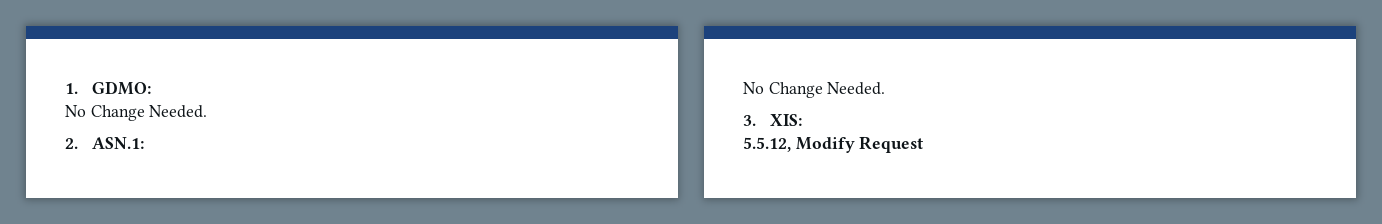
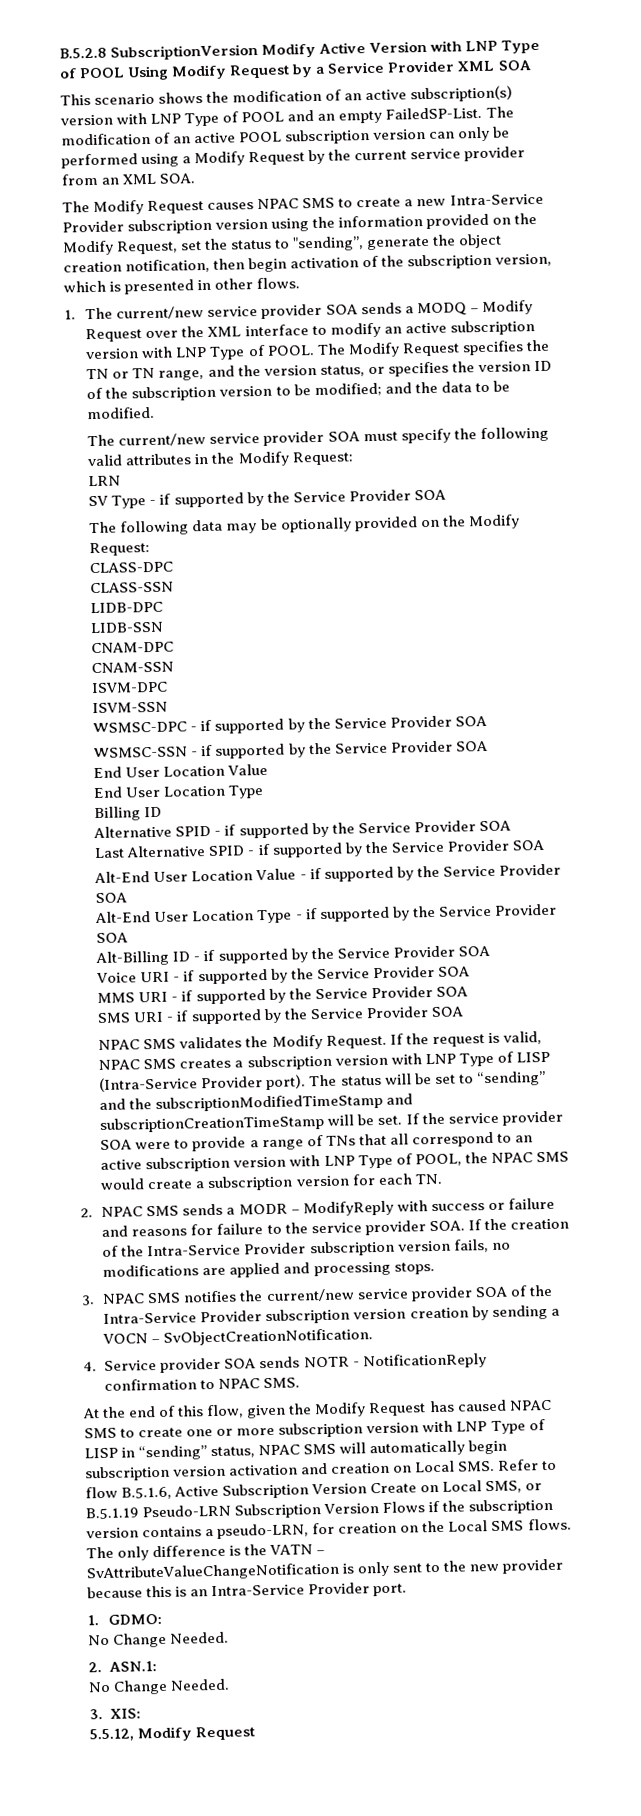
+ B.5.2.8 SubscriptionVersion Modify Active Version with LNP Type of POOL Using Modify Request by a Service Provider XML SOA
+ This scenario shows the modification of an active subscription(s) version with LNP Type of POOL and an empty FailedSP-List. The modification of an active POOL subscription version can only be performed using a Modify Request by the current service provider from an XML SOA.
+ The Modify Request causes NPAC SMS to create a new Intra-Service Provider subscription version using the information provided on the Modify Request, set the status to "sending”, generate the object creation notification, then begin activation of the subscription version, which is presented in other flows.
+ 1. The current/new service provider SOA sends a MODQ – Modify Request over the XML interface to modify an active subscription version with LNP Type of POOL. The Modify Request specifies the TN or TN range, and the version status, or specifies the version ID of the subscription version to be modified; and the data to be modified.
+ The current/new service provider SOA must specify the following valid attributes in the Modify Request:
+ LRN
+ SV Type - if supported by the Service Provider SOA
+ The following data may be optionally provided on the Modify Request:
+ CLASS-DPC
+ CLASS-SSN
+ LIDB-DPC
+ LIDB-SSN
+ CNAM-DPC
+ CNAM-SSN
+ ISVM-DPC
+ ISVM-SSN
+ WSMSC-DPC - if supported by the Service Provider SOA
+ WSMSC-SSN - if supported by the Service Provider SOA
+ End User Location Value
+ End User Location Type
+ Billing ID
+ Alternative SPID - if supported by the Service Provider SOA
+ Last Alternative SPID - if supported by the Service Provider SOA
+ Alt-End User Location Value - if supported by the Service Provider SOA
+ Alt-End User Location Type - if supported by the Service Provider SOA
+ Alt-Billing ID - if supported by the Service Provider SOA
+ Voice URI - if supported by the Service Provider SOA
+ MMS URI - if supported by the Service Provider SOA
+ SMS URI - if supported by the Service Provider SOA
+ NPAC SMS validates the Modify Request. If the request is valid, NPAC SMS creates a subscription version with LNP Type of LISP (Intra-Service Provider port). The status will be set to “sending” and the subscriptionModifiedTimeStamp and subscriptionCreationTimeStamp will be set. If the service provider SOA were to provide a range of TNs that all correspond to an active subscription version with LNP Type of POOL, the NPAC SMS would create a subscription version for each TN.
+ 2. NPAC SMS sends a MODR – ModifyReply with success or failure and reasons for failure to the service provider SOA. If the creation of the Intra-Service Provider subscription version fails, no modifications are applied and processing stops.
+ 3. NPAC SMS notifies the current/new service provider SOA of the Intra-Service Provider subscription version creation by sending a VOCN – SvObjectCreationNotification.
+ 4. Service provider SOA sends NOTR - NotificationReply confirmation to NPAC SMS.
+ At the end of this flow, given the Modify Request has caused NPAC SMS to create one or more subscription version with LNP Type of LISP in “sending” status, NPAC SMS will automatically begin subscription version activation and creation on Local SMS. Refer to flow B.5.1.6, Active Subscription Version Create on Local SMS, or B.5.1.19 Pseudo-LRN Subscription Version Flows if the subscription version contains a pseudo-LRN, for creation on the Local SMS flows. The only difference is the VATN – SvAttributeValueChangeNotification is only sent to the new provider because this is an Intra-Service Provider port.

